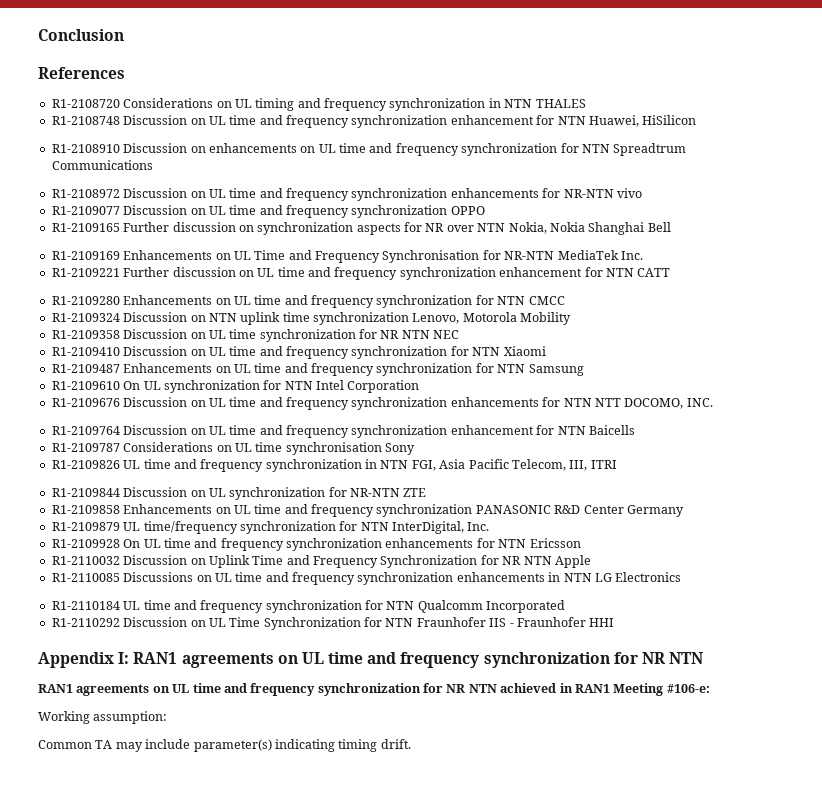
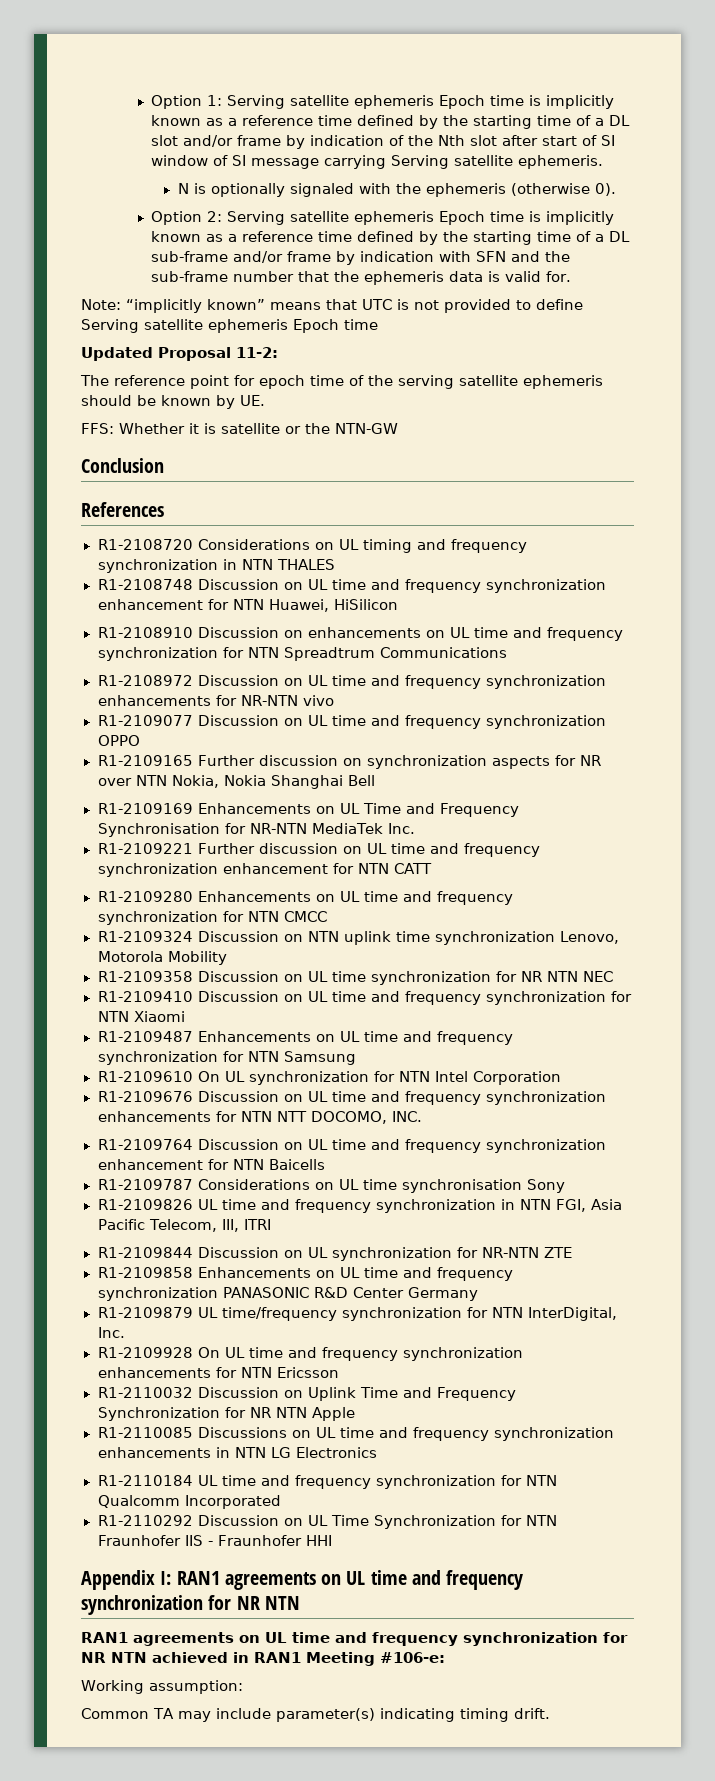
+ Option 1: Serving satellite ephemeris Epoch time is implicitly known as a reference time defined by the starting time of a DL slot and/or frame by indication of the Nth slot after start of SI window of SI message carrying Serving satellite ephemeris.
+ N is optionally signaled with the ephemeris (otherwise 0).
+ Option 2: Serving satellite ephemeris Epoch time is implicitly known as a reference time defined by the starting time of a DL sub-frame and/or frame by indication with SFN and the sub-frame number that the ephemeris data is valid for.
+ Note: “implicitly known” means that UTC is not provided to define Serving satellite ephemeris Epoch time
+ Updated Proposal 11-2:
+ The reference point for epoch time of the serving satellite ephemeris should be known by UE.
+ FFS: Whether it is satellite or the NTN-GW

